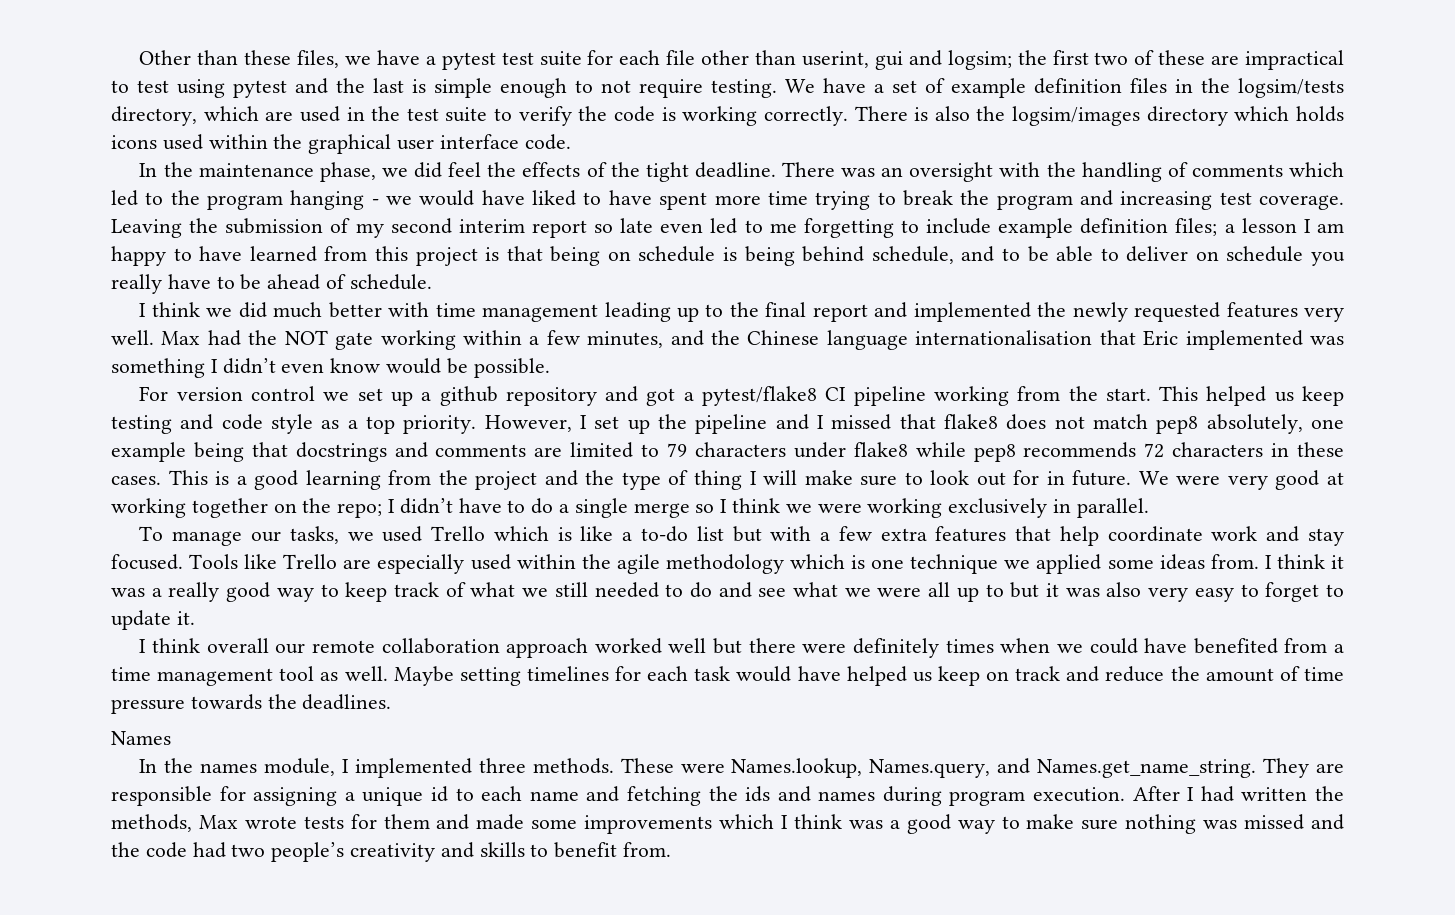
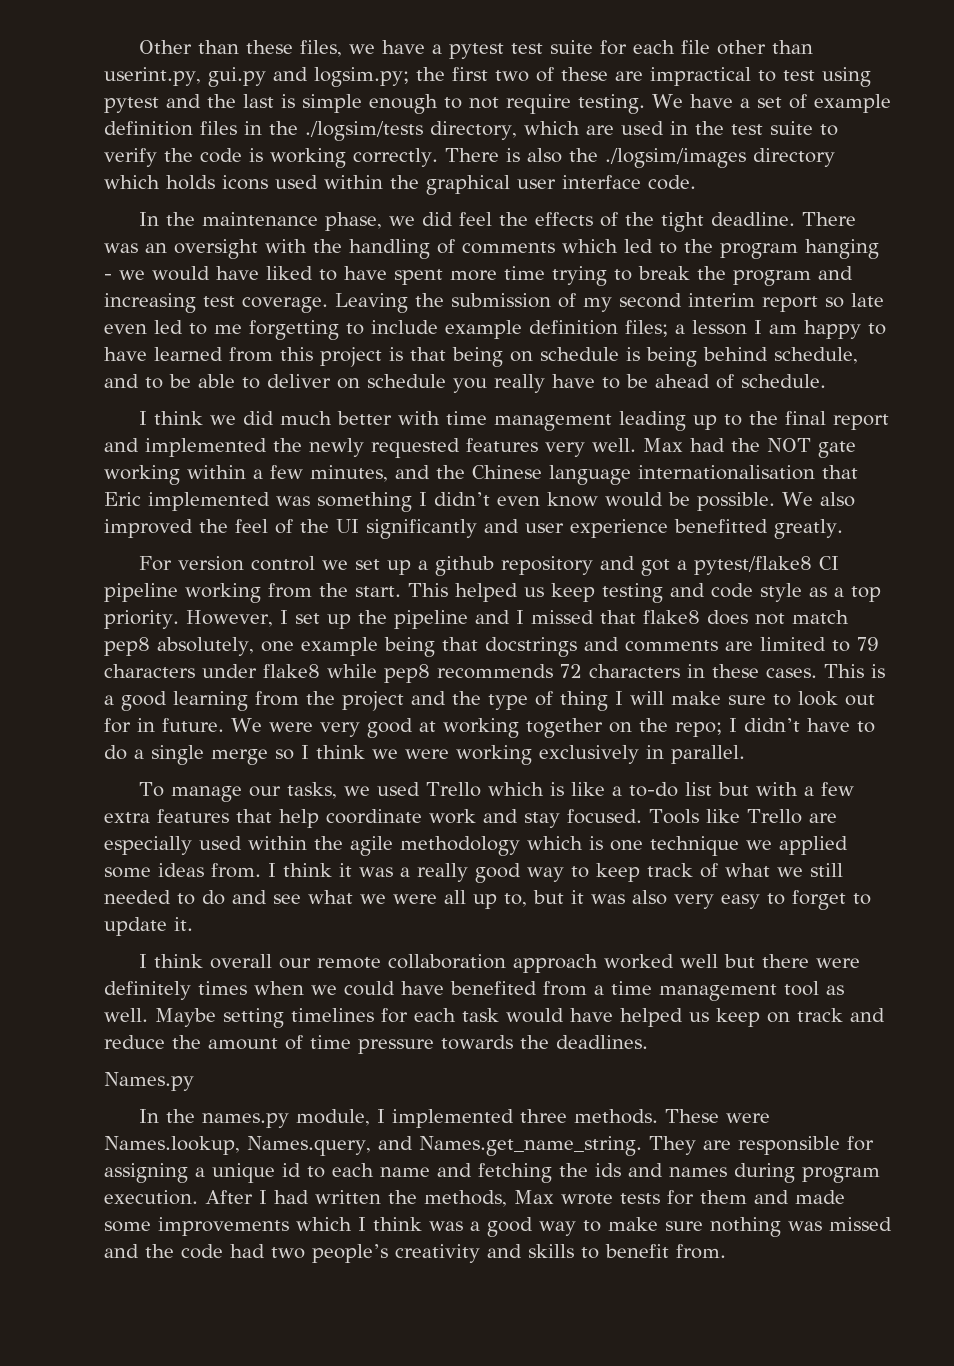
- Other than these files, we have a pytest test suite for each file other than userint, gui and logsim; the first two of these are impractical to test using pytest and the last is simple enough to not require testing.
+ Other than these files, we have a pytest test suite for each file other than userint.py, gui.py and logsim.py; the first two of these are impractical to test using pytest and the last is simple enough to not require testing.
- We have a set of example definition files in the logsim/tests directory, which are used in the test suite to verify the code is working correctly.
+ We have a set of example definition files in the ./logsim/tests directory, which are used in the test suite to verify the code is working correctly.
- There is also the logsim/images directory which holds icons used within the graphical user interface code.
+ There is also the ./logsim/images directory which holds icons used within the graphical user interface code.
+ We also improved the feel of the UI significantly and user experience benefitted greatly.
- I think it was a really good way to keep track of what we still needed to do and see what we were all up to but it was also very easy to forget to update it.
+ I think it was a really good way to keep track of what we still needed to do and see what we were all up to, but it was also very easy to forget to update it.
- Names
- In the names module, I implemented three methods.
+ Names.py
+ In the names.py module, I implemented three methods.

